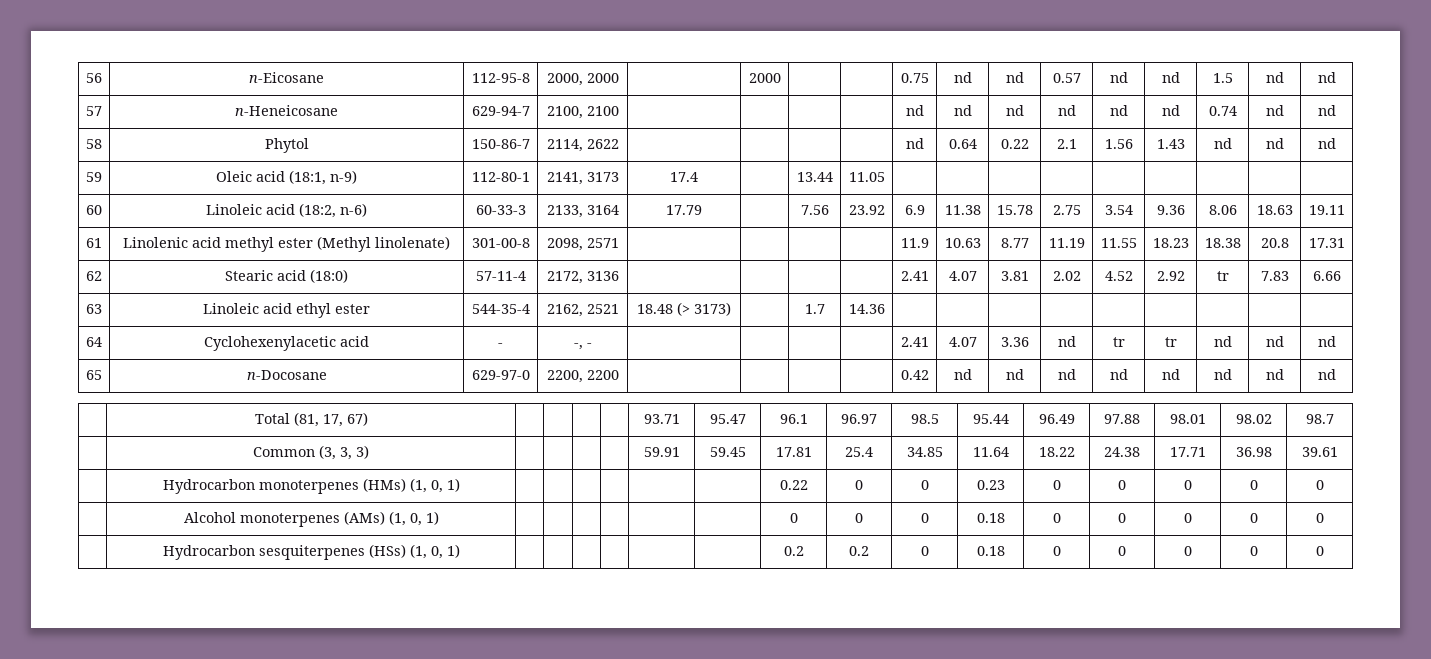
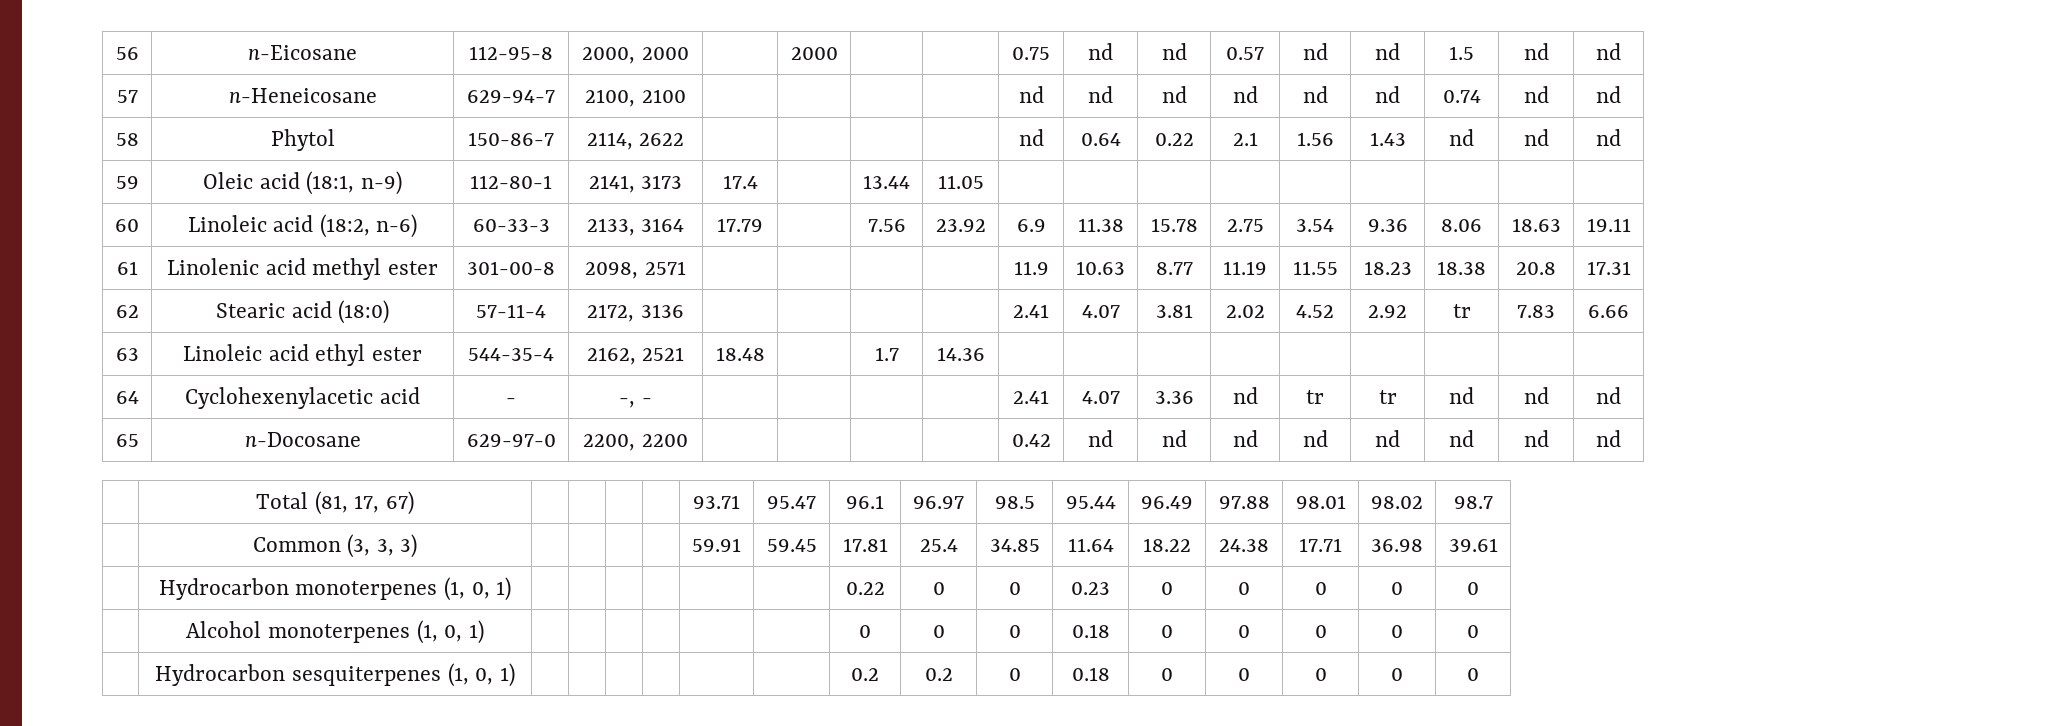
- 61 | Linolenic acid methyl ester (Methyl linolenate) | 301-00-8 | 2098, 2571 | | | | | 11.9 | 10.63 | 8.77 | 11.19 | 11.55 | 18.23 | 18.38 | 20.8 | 17.31
+ 61 | Linolenic acid methyl ester | 301-00-8 | 2098, 2571 | | | | | 11.9 | 10.63 | 8.77 | 11.19 | 11.55 | 18.23 | 18.38 | 20.8 | 17.31
- 63 | Linoleic acid ethyl ester | 544-35-4 | 2162, 2521 | 18.48 (> 3173) | | 1.7 | 14.36 | | | | | | | | |
+ 63 | Linoleic acid ethyl ester | 544-35-4 | 2162, 2521 | 18.48 | | 1.7 | 14.36 | | | | | | | | |
- | Hydrocarbon monoterpenes (HMs) (1, 0, 1) | | | | | | | 0.22 | 0 | 0 | 0.23 | 0 | 0 | 0 | 0 | 0
+ | Hydrocarbon monoterpenes (1, 0, 1) | | | | | | | 0.22 | 0 | 0 | 0.23 | 0 | 0 | 0 | 0 | 0
- | Alcohol monoterpenes (AMs) (1, 0, 1) | | | | | | | 0 | 0 | 0 | 0.18 | 0 | 0 | 0 | 0 | 0
+ | Alcohol monoterpenes (1, 0, 1) | | | | | | | 0 | 0 | 0 | 0.18 | 0 | 0 | 0 | 0 | 0
- | Hydrocarbon sesquiterpenes (HSs) (1, 0, 1) | | | | | | | 0.2 | 0.2 | 0 | 0.18 | 0 | 0 | 0 | 0 | 0
+ | Hydrocarbon sesquiterpenes (1, 0, 1) | | | | | | | 0.2 | 0.2 | 0 | 0.18 | 0 | 0 | 0 | 0 | 0

